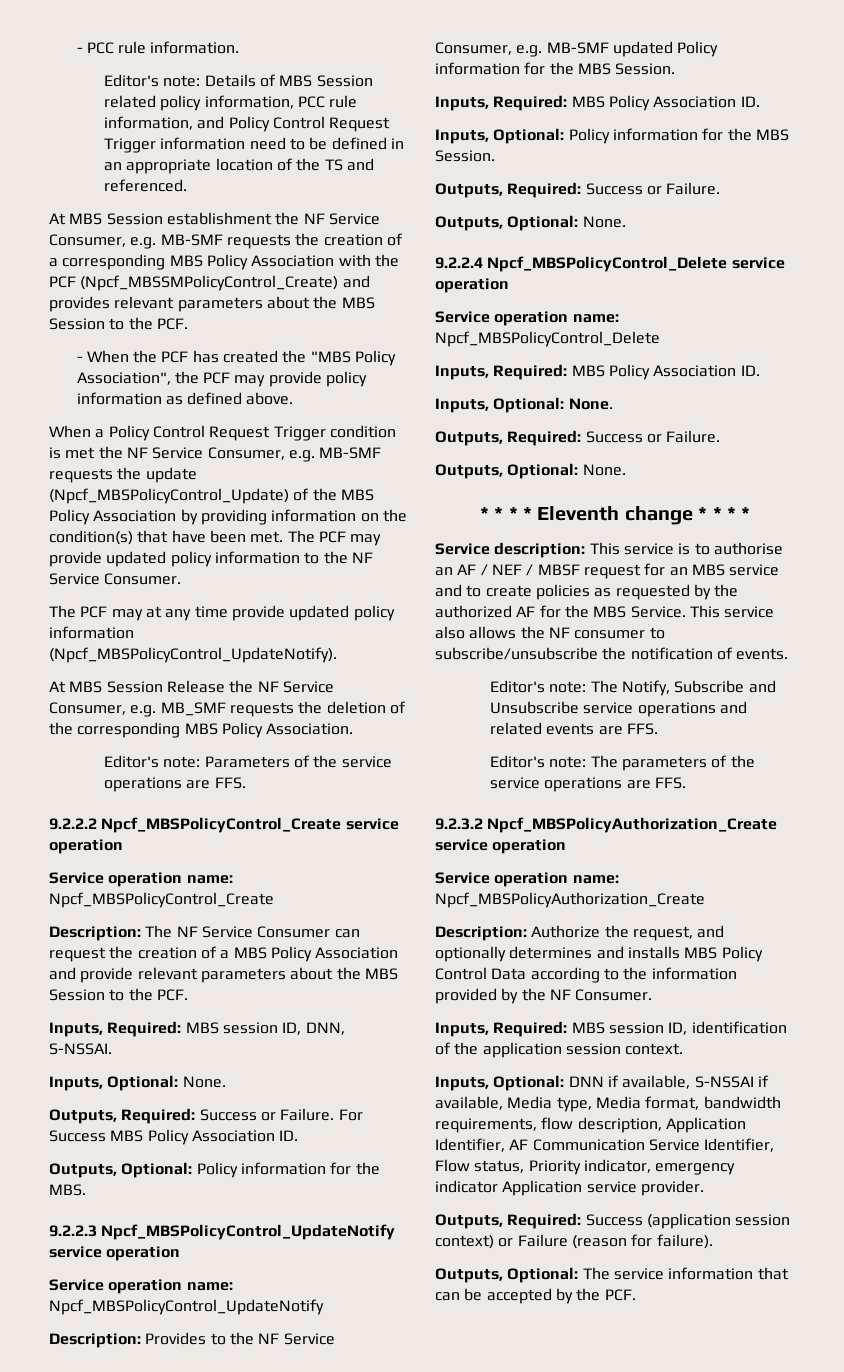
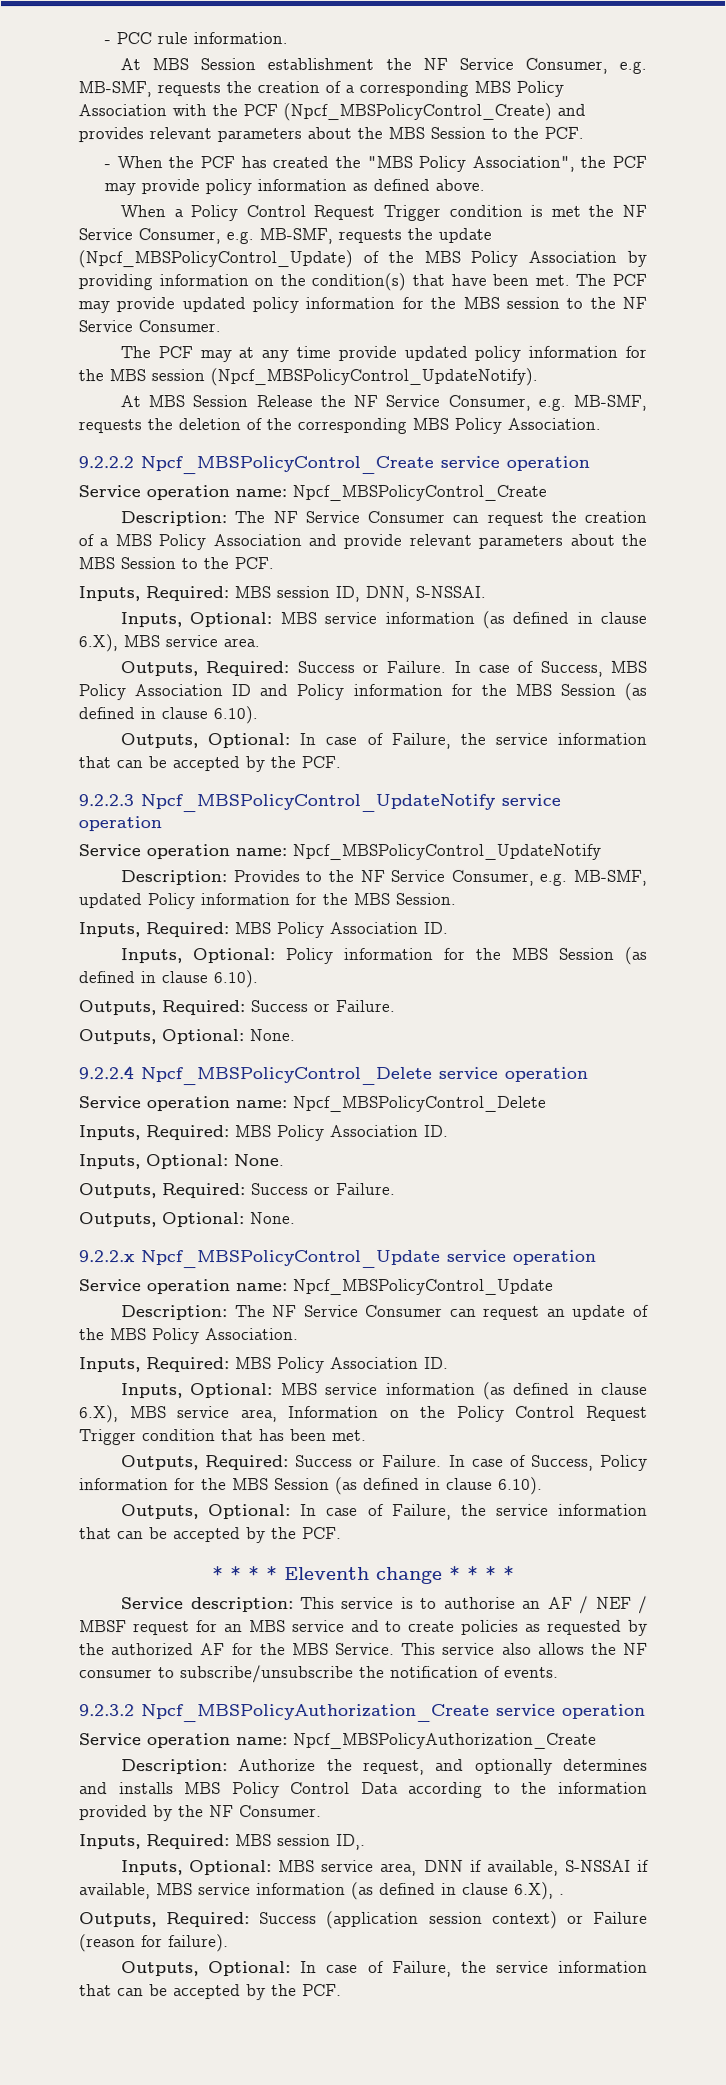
- Editor's note: Details of MBS Session related policy information, PCC rule information, and Policy Control Request Trigger information need to be defined in an appropriate location of the TS and referenced.
- At MBS Session establishment the NF Service Consumer, e.g. MB-SMF requests the creation of a corresponding MBS Policy Association with the PCF (Npcf_MBSSMPolicyControl_Create) and provides relevant parameters about the MBS Session to the PCF.
+ At MBS Session establishment the NF Service Consumer, e.g. MB-SMF, requests the creation of a corresponding MBS Policy Association with the PCF (Npcf_MBSPolicyControl_Create) and provides relevant parameters about the MBS Session to the PCF.
- When a Policy Control Request Trigger condition is met the NF Service Consumer, e.g. MB-SMF requests the update (Npcf_MBSPolicyControl_Update) of the MBS Policy Association by providing information on the condition(s) that have been met.
+ When a Policy Control Request Trigger condition is met the NF Service Consumer, e.g. MB-SMF, requests the update (Npcf_MBSPolicyControl_Update) of the MBS Policy Association by providing information on the condition(s) that have been met.
- The PCF may provide updated policy information to the NF Service Consumer.
+ The PCF may provide updated policy information for the MBS session to the NF Service Consumer.
- The PCF may at any time provide updated policy information (Npcf_MBSPolicyControl_UpdateNotify).
+ The PCF may at any time provide updated policy information for the MBS session (Npcf_MBSPolicyControl_UpdateNotify).
- At MBS Session Release the NF Service Consumer, e.g. MB_SMF requests the deletion of the corresponding MBS Policy Association.
+ At MBS Session Release the NF Service Consumer, e.g. MB-SMF, requests the deletion of the corresponding MBS Policy Association.
- Editor's note: Parameters of the service operations are FFS.
  Inputs, Required: MBS session ID, DNN, S-NSSAI.
- Inputs, Optional: None.
- Outputs, Required: Success or Failure. For Success MBS Policy Association ID.
- Outputs, Optional: Policy information for the MBS.
+ Inputs, Optional: MBS service information (as defined in clause 6.X), MBS service area.
+ Outputs, Required: Success or Failure. In case of Success, MBS Policy Association ID and Policy information for the MBS Session (as defined in clause 6.10).
+ Outputs, Optional: In case of Failure, the service information that can be accepted by the PCF.
- Description: Provides to the NF Service Consumer, e.g. MB-SMF updated Policy information for the MBS Session.
+ Description: Provides to the NF Service Consumer, e.g. MB-SMF, updated Policy information for the MBS Session.
- Inputs, Optional: Policy information for the MBS Session.
+ Inputs, Optional: Policy information for the MBS Session (as defined in clause 6.10).
+ 9.2.2.x Npcf_MBSPolicyControl_Update service operation
+ Service operation name: Npcf_MBSPolicyControl_Update
+ Description: The NF Service Consumer can request an update of the MBS Policy Association.
+ Inputs, Required: MBS Policy Association ID.
+ Inputs, Optional: MBS service information (as defined in clause 6.X), MBS service area, Information on the Policy Control Request Trigger condition that has been met.
+ Outputs, Required: Success or Failure. In case of Success, Policy information for the MBS Session (as defined in clause 6.10).
+ Outputs, Optional: In case of Failure, the service information that can be accepted by the PCF.
- Editor's note: The Notify, Subscribe and Unsubscribe service operations and related events are FFS.
- Editor's note: The parameters of the service operations are FFS.
- Inputs, Required: MBS session ID, identification of the application session context.
- Inputs, Optional: DNN if available, S-NSSAI if available, Media type, Media format, bandwidth requirements, flow description, Application Identifier, AF Communication Service Identifier, Flow status, Priority indicator, emergency indicator Application service provider.
+ Inputs, Required: MBS session ID,.
+ Inputs, Optional: MBS service area, DNN if available, S-NSSAI if available, MBS service information (as defined in clause 6.X), .
  Outputs, Required: Success (application session context) or Failure (reason for failure).
- Outputs, Optional: The service information that can be accepted by the PCF.
+ Outputs, Optional: In case of Failure, the service information that can be accepted by the PCF.

